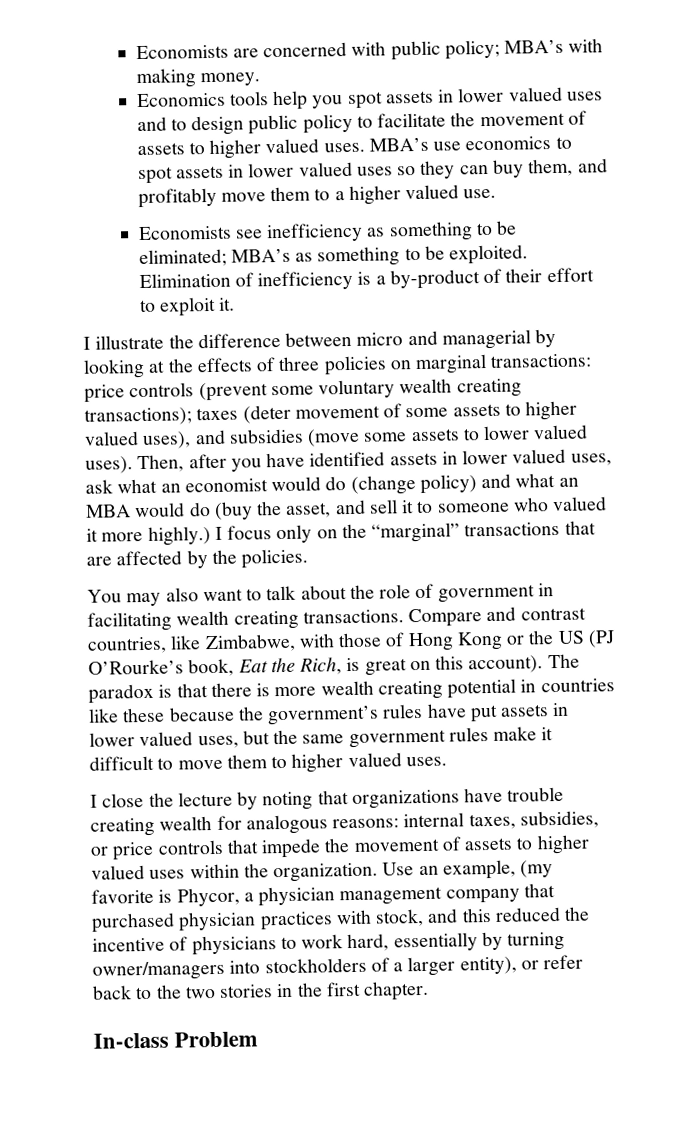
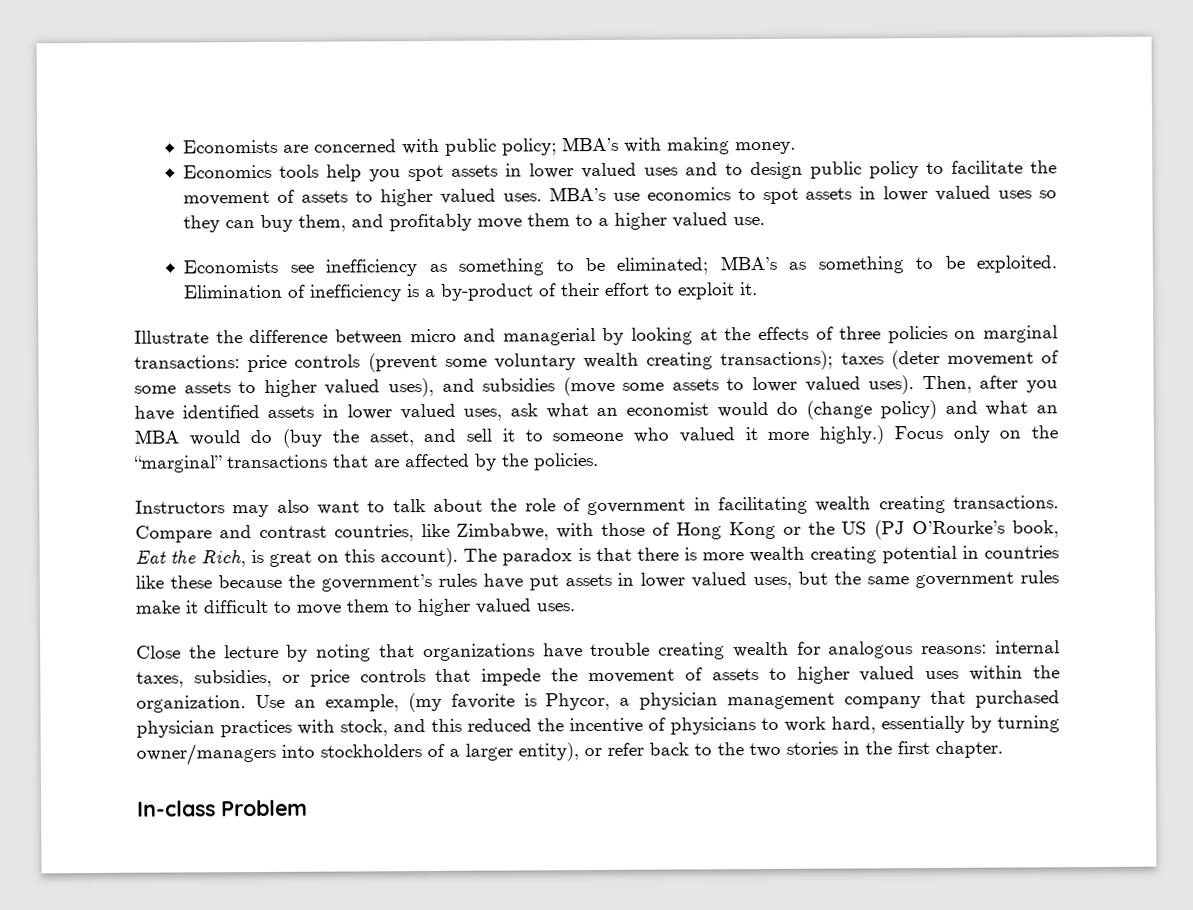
- I illustrate the difference between micro and managerial by looking at the effects of three policies on marginal transactions: price controls (prevent some voluntary wealth creating transactions); taxes (deter movement of some assets to higher valued uses), and subsidies (move some assets to lower valued uses).
+ Illustrate the difference between micro and managerial by looking at the effects of three policies on marginal transactions: price controls (prevent some voluntary wealth creating transactions); taxes (deter movement of some assets to higher valued uses), and subsidies (move some assets to lower valued uses).
- I focus only on the “marginal” transactions that are affected by the policies.
+ Focus only on the “marginal” transactions that are affected by the policies.
- You may also want to talk about the role of government in facilitating wealth creating transactions.
+ Instructors may also want to talk about the role of government in facilitating wealth creating transactions.
- I close the lecture by noting that organizations have trouble creating wealth for analogous reasons: internal taxes, subsidies, or price controls that impede the movement of assets to higher valued uses within the organization.
+ Close the lecture by noting that organizations have trouble creating wealth for analogous reasons: internal taxes, subsidies, or price controls that impede the movement of assets to higher valued uses within the organization.

